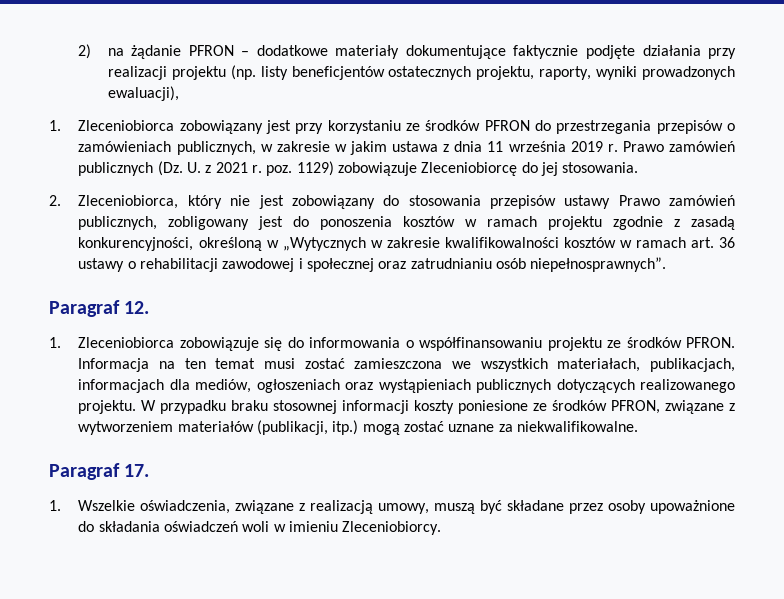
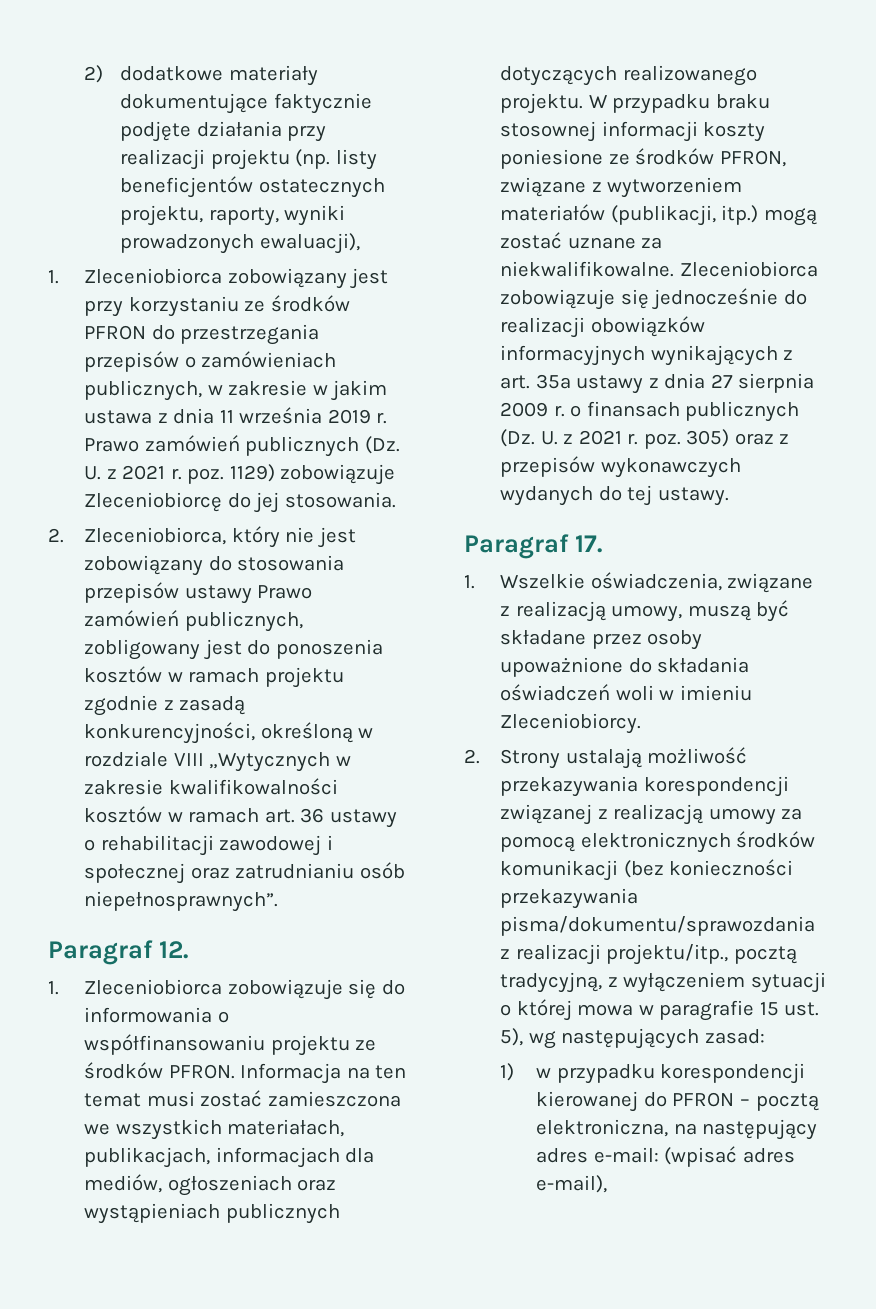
- 2) na żądanie PFRON – dodatkowe materiały dokumentujące faktycznie podjęte działania przy realizacji projektu (np. listy beneficjentów ostatecznych projektu, raporty, wyniki prowadzonych ewaluacji),
+ 2) dodatkowe materiały dokumentujące faktycznie podjęte działania przy realizacji projektu (np. listy beneficjentów ostatecznych projektu, raporty, wyniki prowadzonych ewaluacji),
- 2. Zleceniobiorca, który nie jest zobowiązany do stosowania przepisów ustawy Prawo zamówień publicznych, zobligowany jest do ponoszenia kosztów w ramach projektu zgodnie z zasadą konkurencyjności, określoną w „Wytycznych w zakresie kwalifikowalności kosztów w ramach art. 36 ustawy o rehabilitacji zawodowej i społecznej oraz zatrudnianiu osób niepełnosprawnych”.
+ 2. Zleceniobiorca, który nie jest zobowiązany do stosowania przepisów ustawy Prawo zamówień publicznych, zobligowany jest do ponoszenia kosztów w ramach projektu zgodnie z zasadą konkurencyjności, określoną w rozdziale VIII „Wytycznych w zakresie kwalifikowalności kosztów w ramach art. 36 ustawy o rehabilitacji zawodowej i społecznej oraz zatrudnianiu osób niepełnosprawnych”.
+ Zleceniobiorca zobowiązuje się jednocześnie do realizacji obowiązków informacyjnych wynikających z art. 35a ustawy z dnia 27 sierpnia 2009 r. o finansach publicznych (Dz. U. z 2021 r. poz. 305) oraz z przepisów wykonawczych wydanych do tej ustawy.
+ 2. Strony ustalają możliwość przekazywania korespondencji związanej z realizacją umowy za pomocą elektronicznych środków komunikacji (bez konieczności przekazywania pisma/dokumentu/sprawozdania z realizacji projektu/itp., pocztą tradycyjną, z wyłączeniem sytuacji o której mowa w paragrafie 15 ust. 5), wg następujących zasad:
+ 1) w przypadku korespondencji kierowanej do PFRON – pocztą elektroniczna, na następujący adres e-mail: (wpisać adres e-mail),

